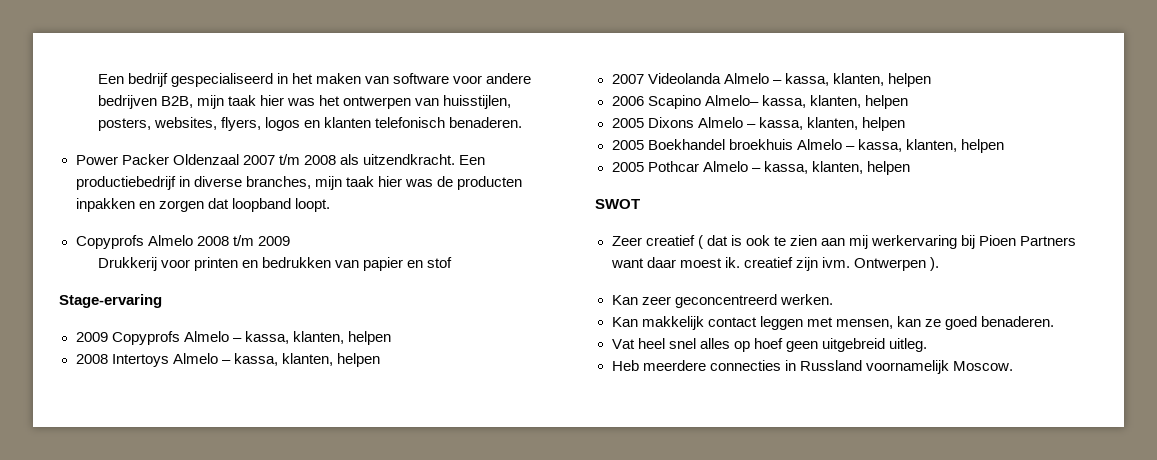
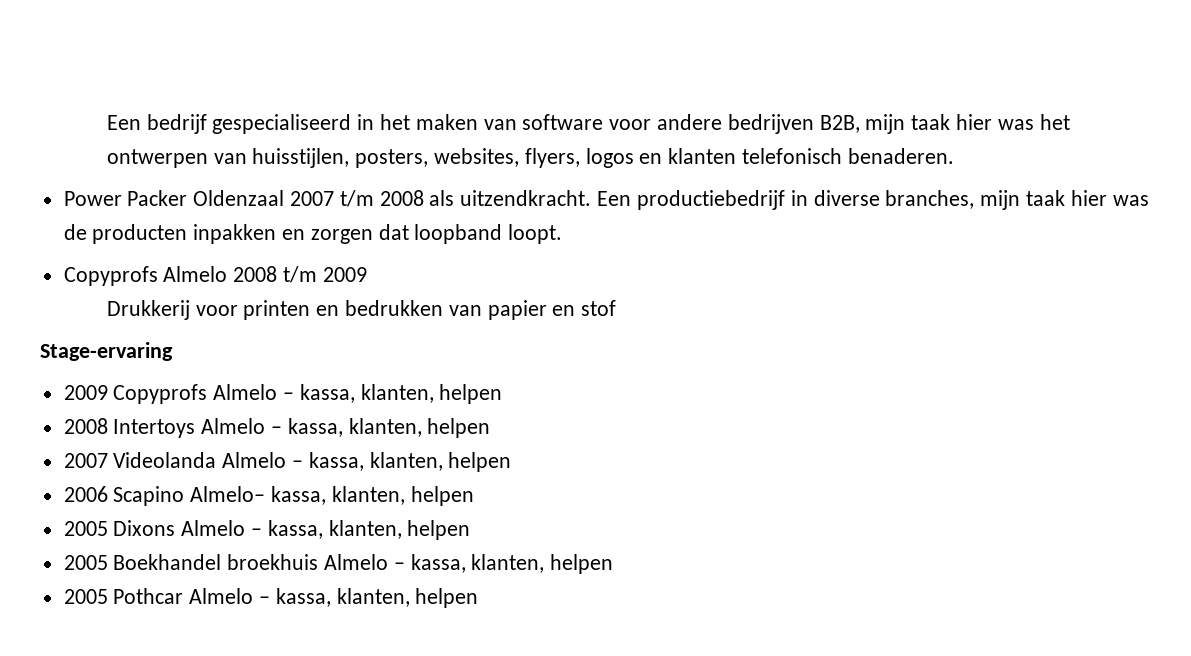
- SWOT
- Zeer creatief ( dat is ook te zien aan mij werkervaring bij Pioen Partners want daar moest ik. creatief zijn ivm. Ontwerpen ).
- Kan zeer geconcentreerd werken.
- Kan makkelijk contact leggen met mensen, kan ze goed benaderen.
- Vat heel snel alles op hoef geen uitgebreid uitleg.
- Heb meerdere connecties in Russland voornamelijk Moscow.

